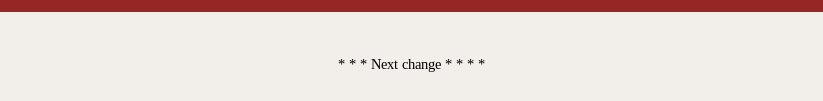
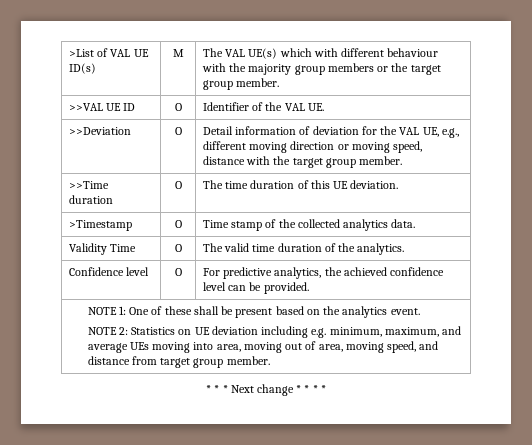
+ >List of VAL UE ID(s) | M | The VAL UE(s) which with different behaviour with the majority group members or the target group member.
+ >>VAL UE ID | O | Identifier of the VAL UE.
+ >>Deviation | O | Detail information of deviation for the VAL UE, e.g., different moving direction or moving speed, distance with the target group member.
+ >>Time duration | O | The time duration of this UE deviation.
+ >Timestamp | O | Time stamp of the collected analytics data.
+ Validity Time | O | The valid time duration of the analytics.
+ Confidence level | O | For predictive analytics, the achieved confidence level can be provided.
+ NOTE 1: One of these shall be present based on the analytics event.
+ NOTE 2: Statistics on UE deviation including e.g. minimum, maximum, and average UEs moving into area, moving out of area, moving speed, and distance from target group member.

